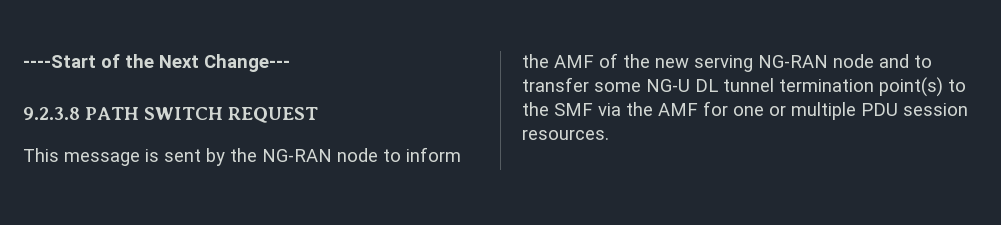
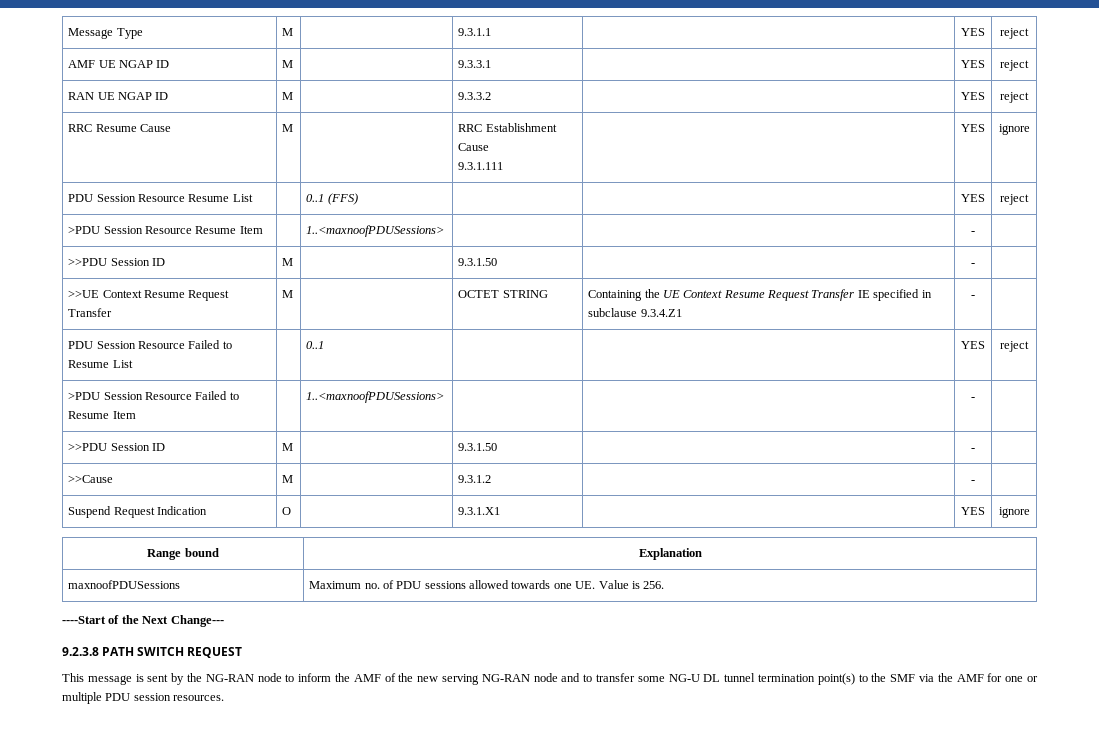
+ Message Type | M | | 9.3.1.1 | | YES | reject
+ AMF UE NGAP ID | M | | 9.3.3.1 | | YES | reject
+ RAN UE NGAP ID | M | | 9.3.3.2 | | YES | reject
+ RRC Resume Cause | M | | RRC Establishment Cause
+ 9.3.1.111 | | YES | ignore
+ PDU Session Resource Resume List | | 0..1 (FFS) | | | YES | reject
+ >PDU Session Resource Resume Item | | 1..<maxnoofPDUSessions> | | | - |
+ >>PDU Session ID | M | | 9.3.1.50 | | - |
+ >>UE Context Resume Request Transfer | M | | OCTET STRING | Containing the UE Context Resume Request Transfer IE specified in subclause 9.3.4.Z1 | - |
+ PDU Session Resource Failed to Resume List | | 0..1 | | | YES | reject
+ >PDU Session Resource Failed to Resume Item | | 1..<maxnoofPDUSessions> | | | - |
+ >>PDU Session ID | M | | 9.3.1.50 | | - |
+ >>Cause | M | | 9.3.1.2 | | - |
+ Suspend Request Indication | O | | 9.3.1.X1 | | YES | ignore
+ Range bound | Explanation
+ maxnoofPDUSessions | Maximum no. of PDU sessions allowed towards one UE. Value is 256.

